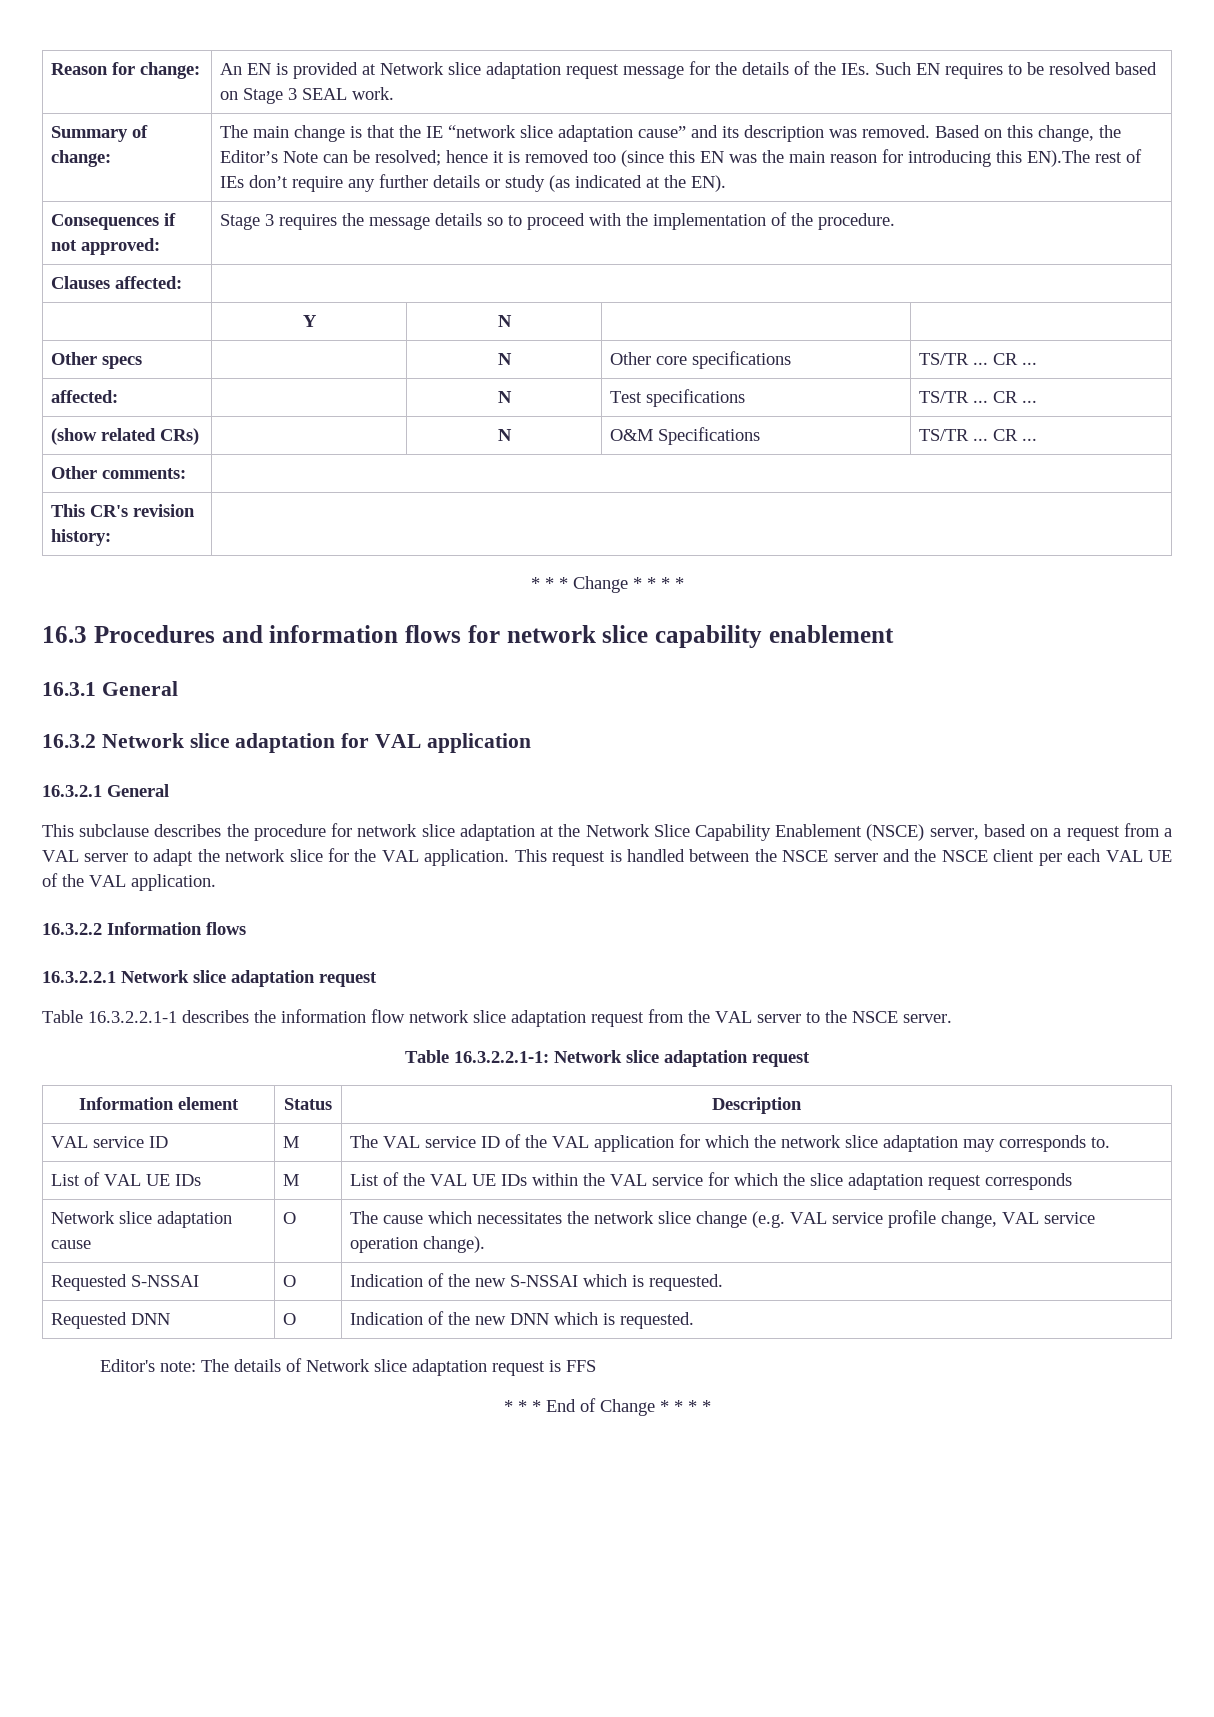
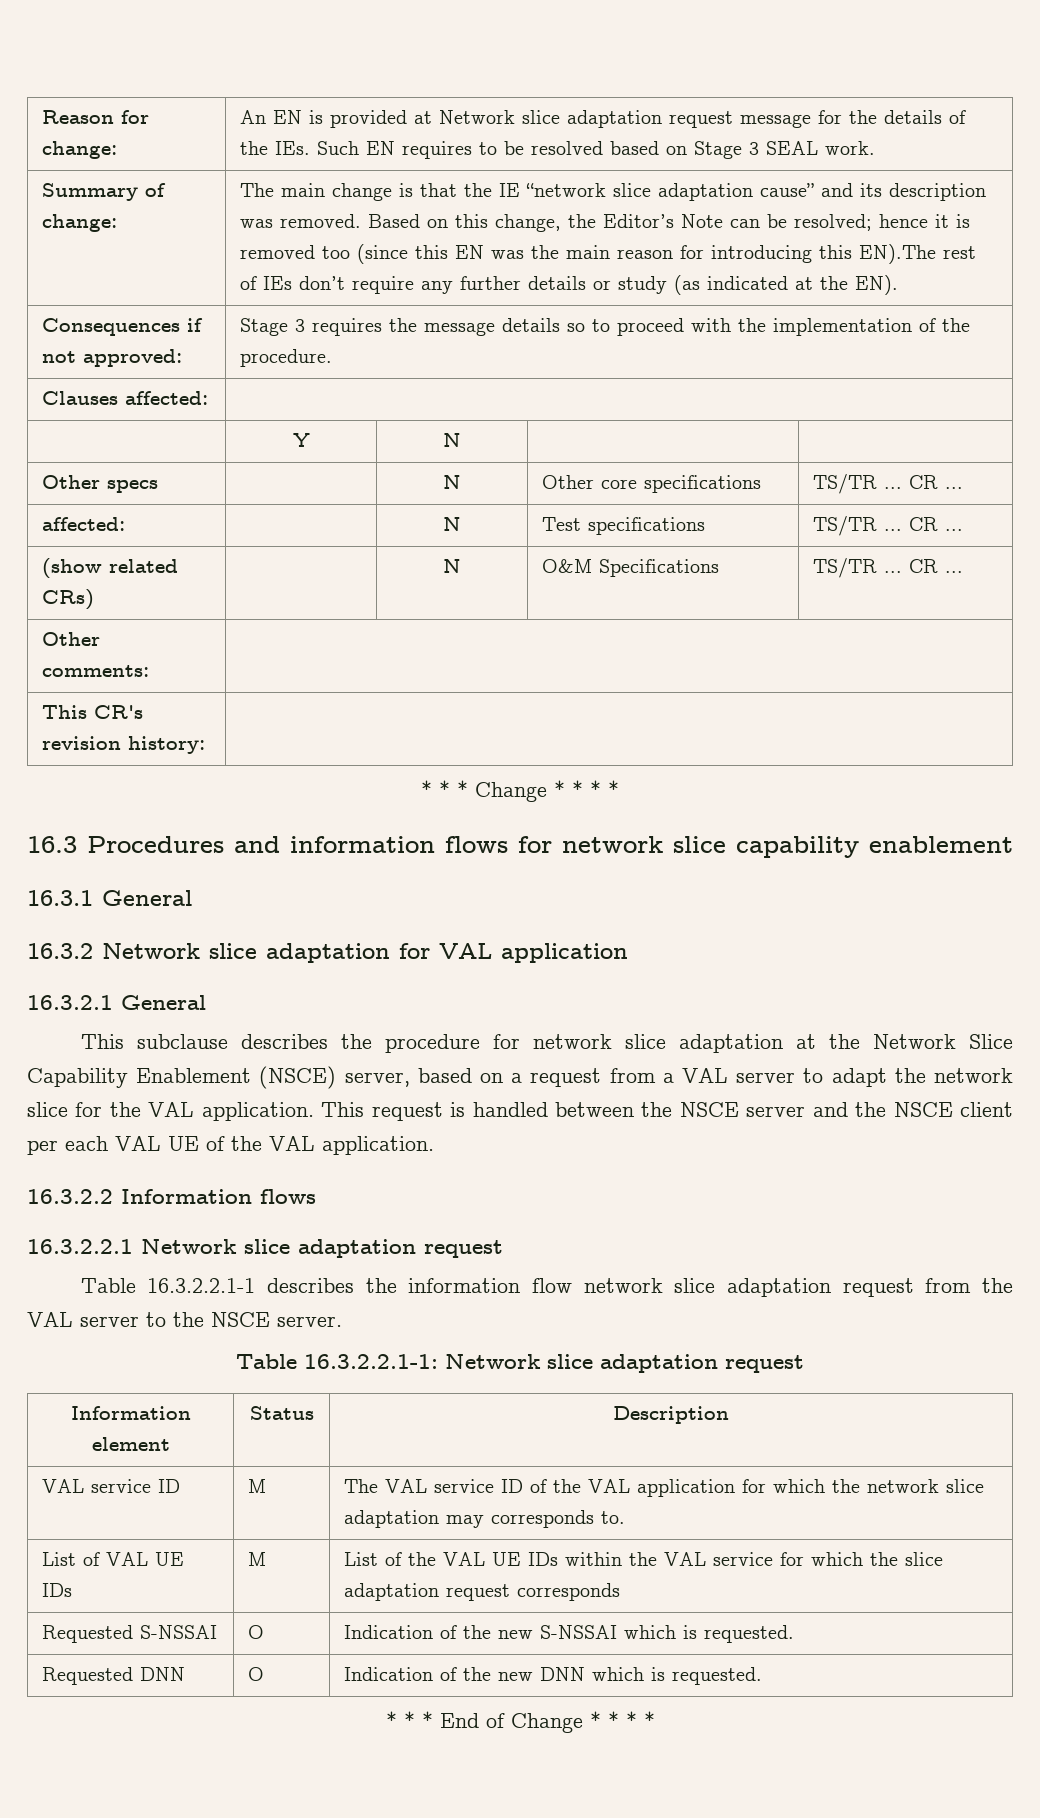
- Network slice adaptation cause | O | The cause which necessitates the network slice change (e.g. VAL service profile change, VAL service operation change).
- Editor's note: The details of Network slice adaptation request is FFS

